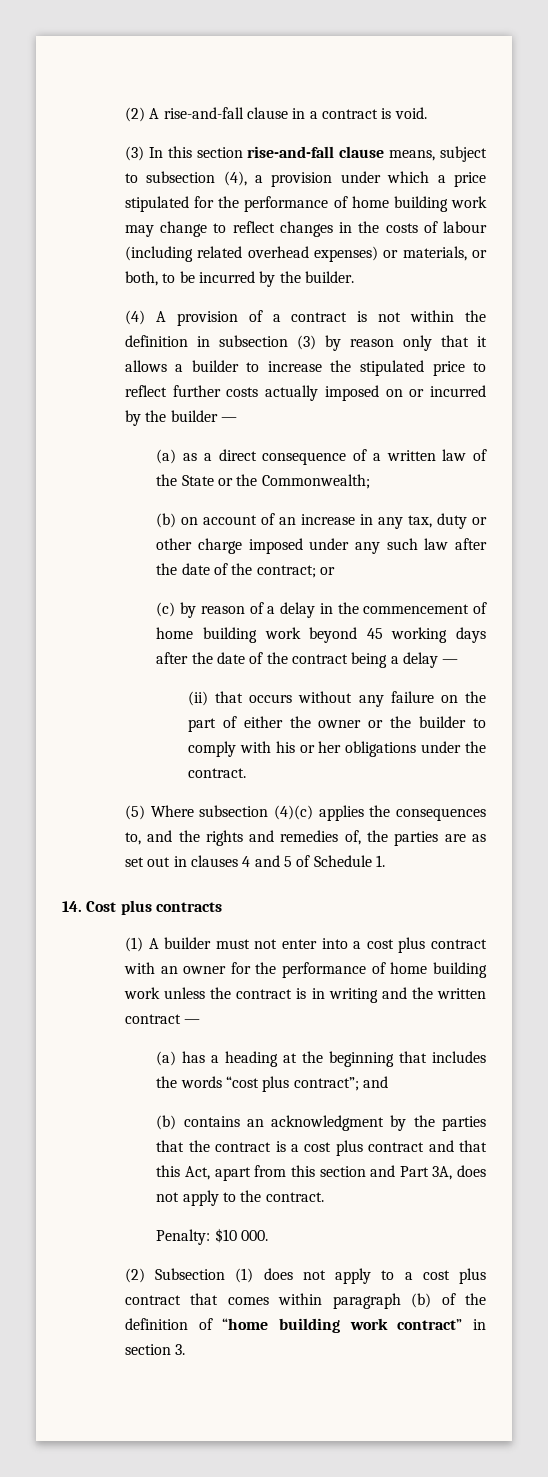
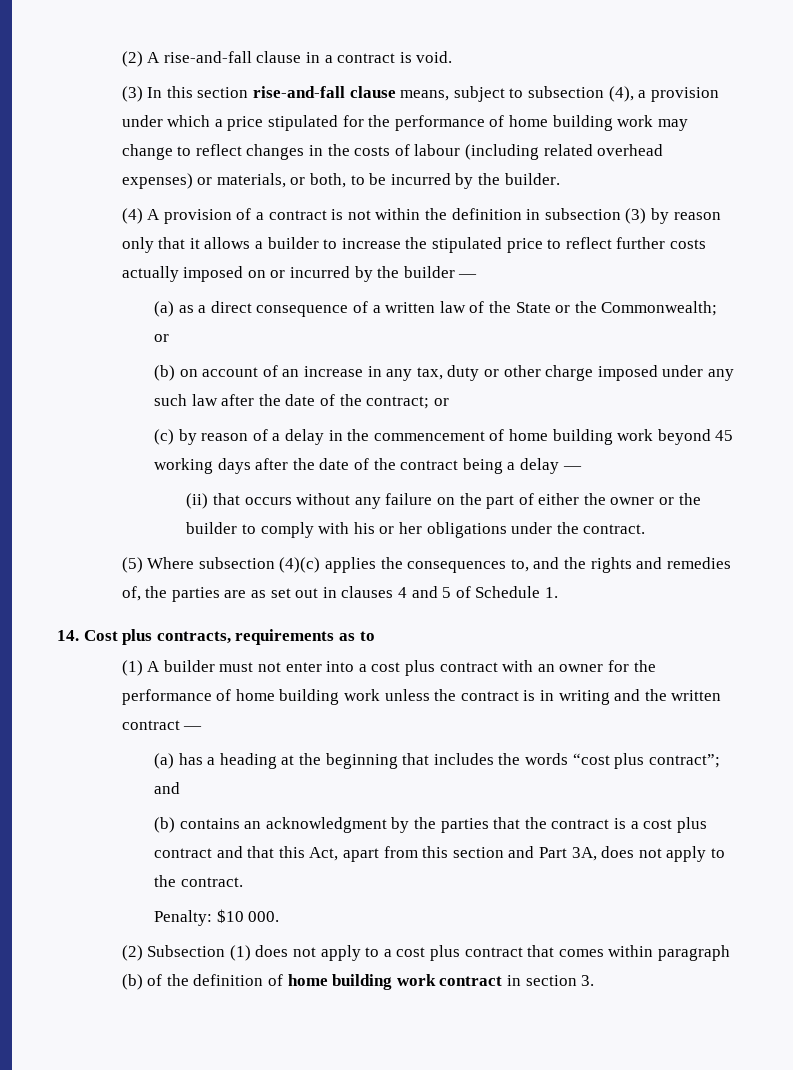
- (a) as a direct consequence of a written law of the State or the Commonwealth;
+ (a) as a direct consequence of a written law of the State or the Commonwealth; or
- 14. Cost plus contracts
+ 14. Cost plus contracts, requirements as to
- (2) Subsection (1) does not apply to a cost plus contract that comes within paragraph (b) of the definition of “home building work contract” in section 3.
+ (2) Subsection (1) does not apply to a cost plus contract that comes within paragraph (b) of the definition of home building work contract in section 3.

